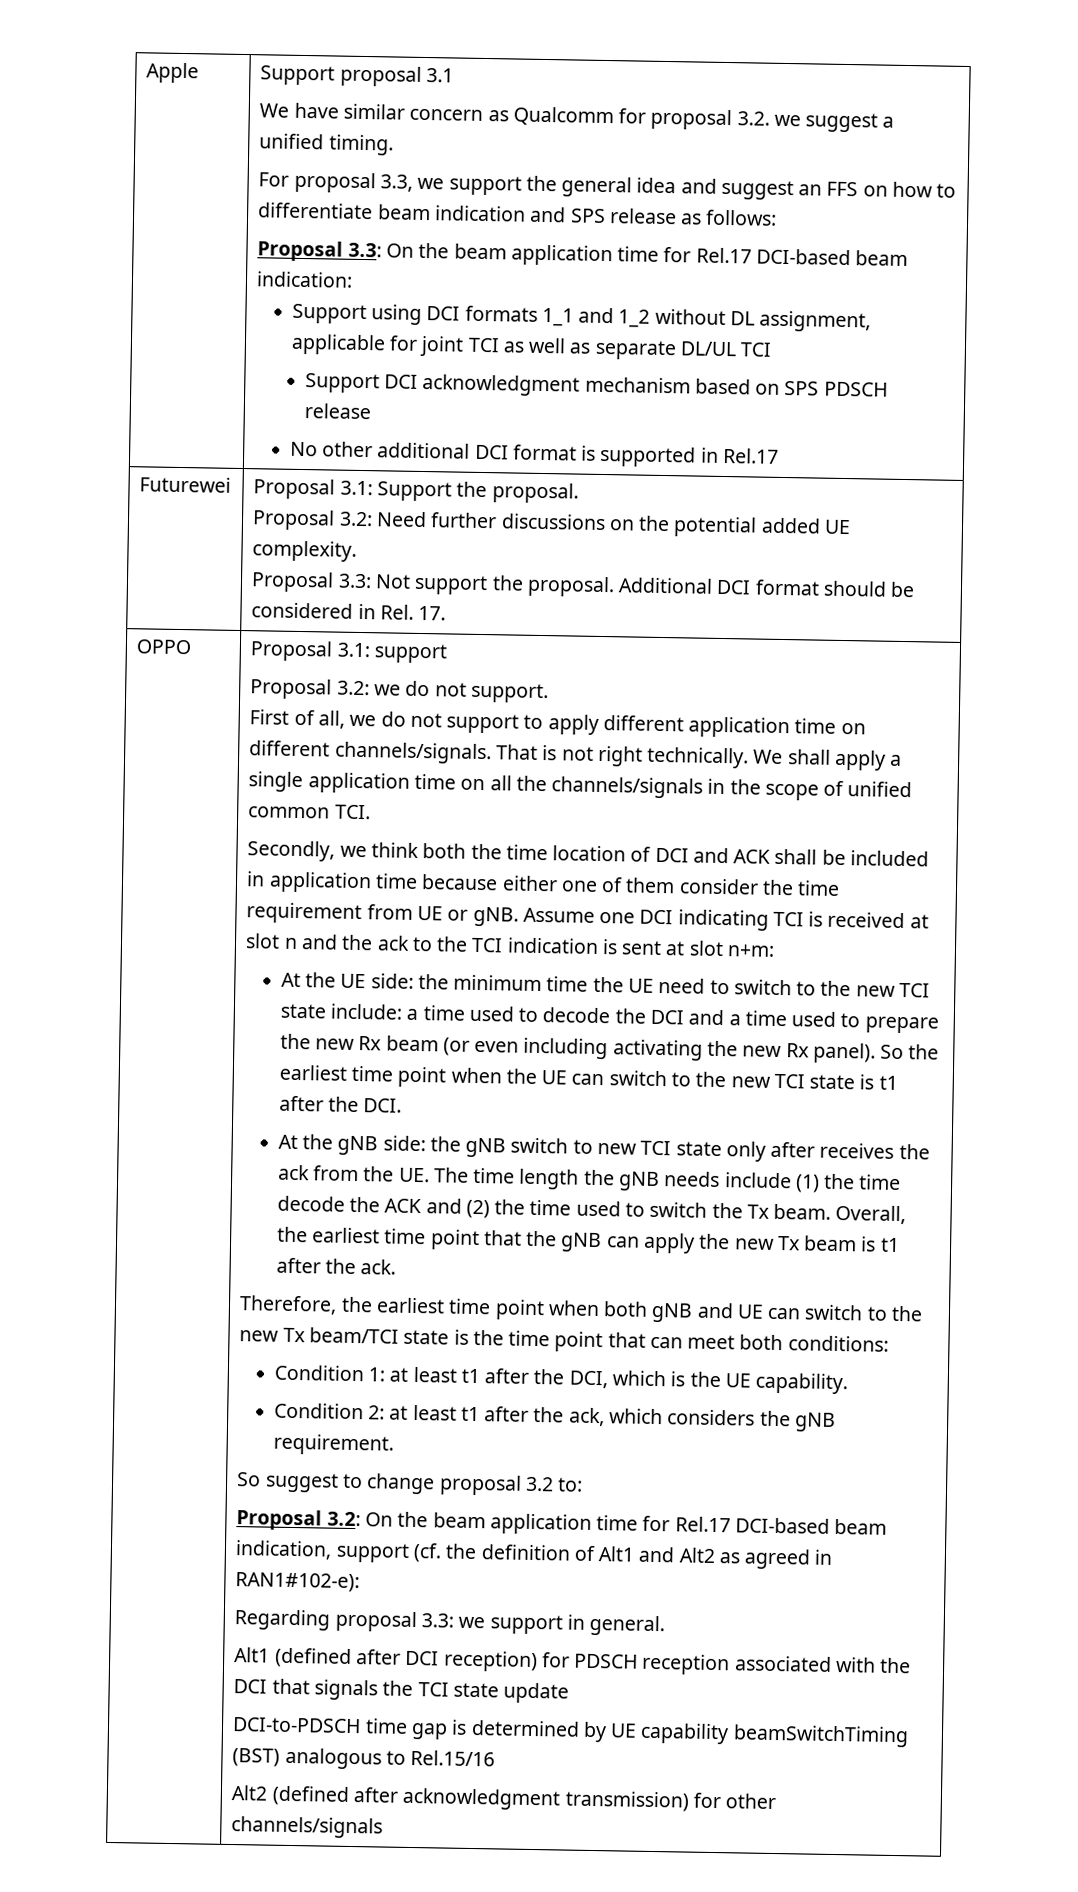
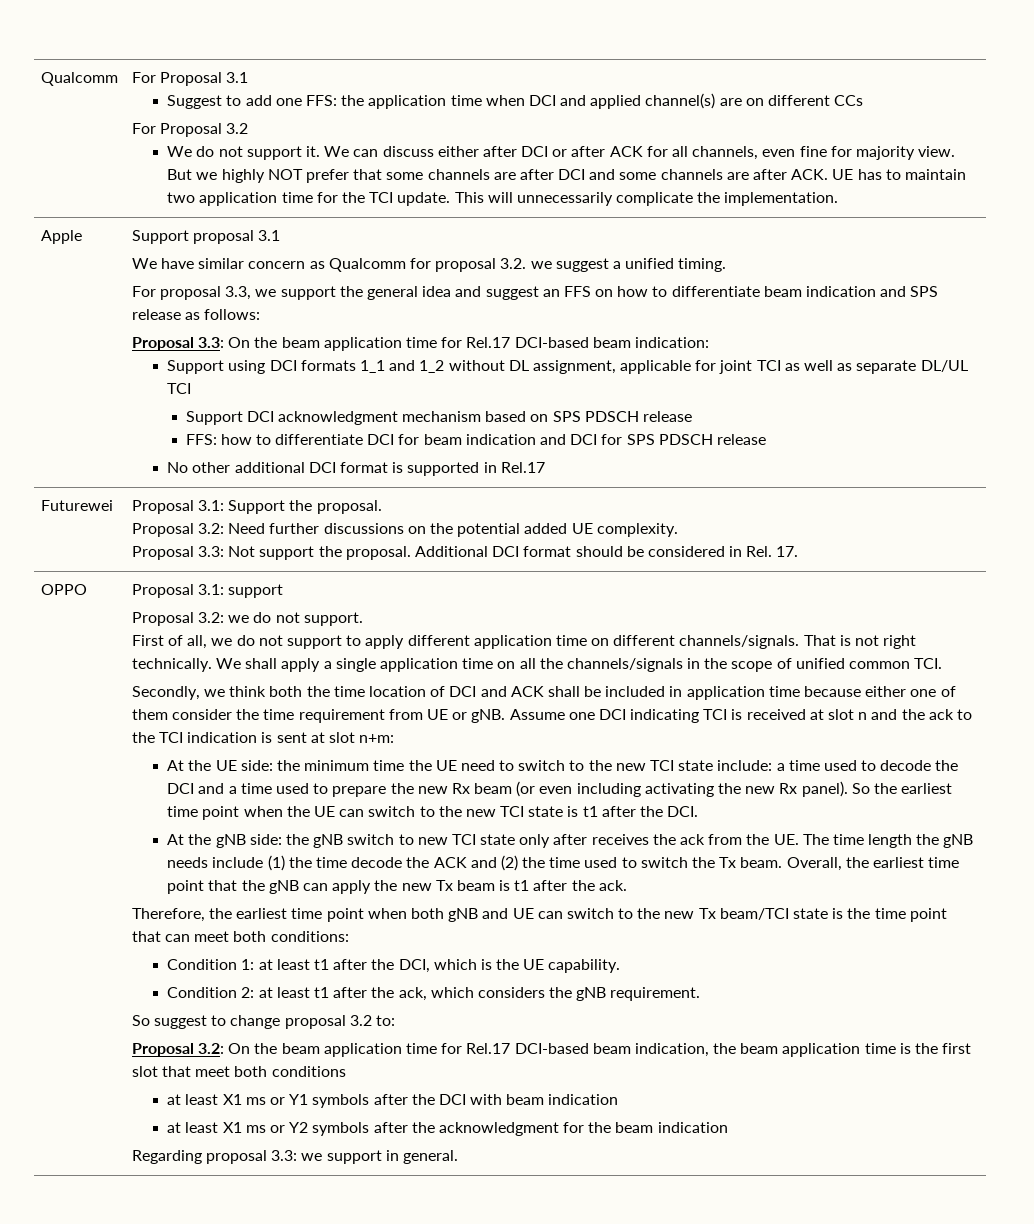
+ Qualcomm | For Proposal 3.1
+ Suggest to add one FFS: the application time when DCI and applied channel(s) are on different CCs
+ For Proposal 3.2
+ We do not support it. We can discuss either after DCI or after ACK for all channels, even fine for majority view. But we highly NOT prefer that some channels are after DCI and some channels are after ACK. UE has to maintain two application time for the TCI update. This will unnecessarily complicate the implementation.
+ FFS: how to differentiate DCI for beam indication and DCI for SPS PDSCH release
- Proposal 3.2: On the beam application time for Rel.17 DCI-based beam indication, support (cf. the definition of Alt1 and Alt2 as agreed in RAN1#102-e):
+ Proposal 3.2: On the beam application time for Rel.17 DCI-based beam indication, the beam application time is the first slot that meet both conditions
+ at least X1 ms or Y1 symbols after the DCI with beam indication
+ at least X1 ms or Y2 symbols after the acknowledgment for the beam indication
- Alt1 (defined after DCI reception) for PDSCH reception associated with the DCI that signals the TCI state update
- DCI-to-PDSCH time gap is determined by UE capability beamSwitchTiming (BST) analogous to Rel.15/16
- Alt2 (defined after acknowledgment transmission) for other channels/signals

